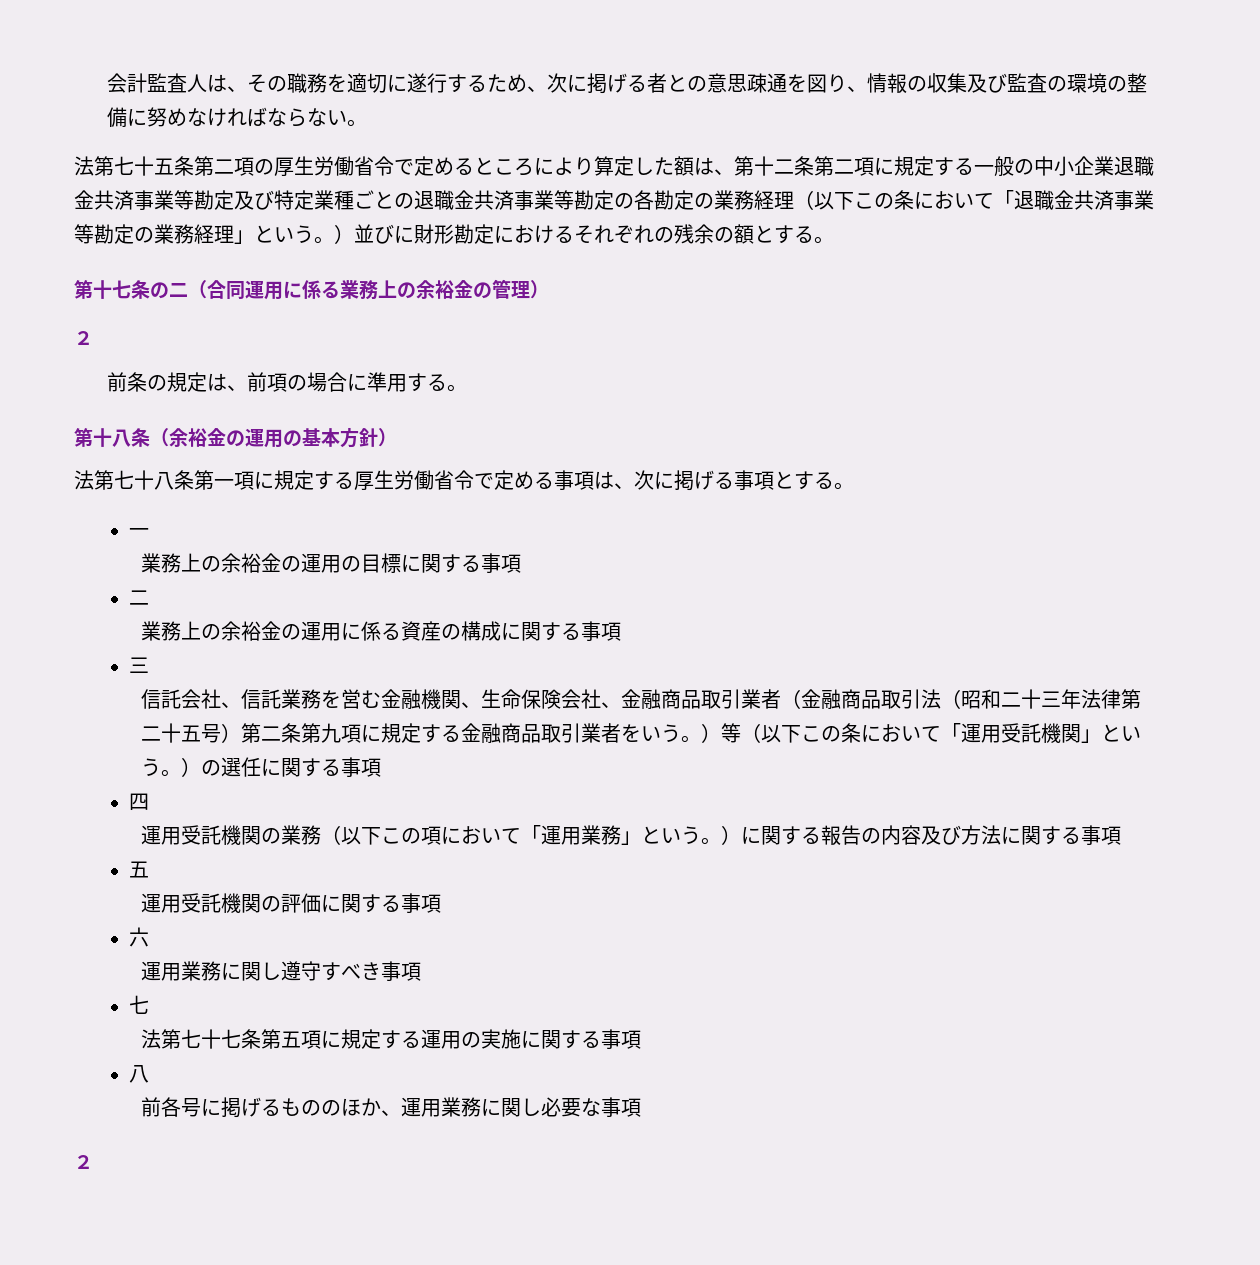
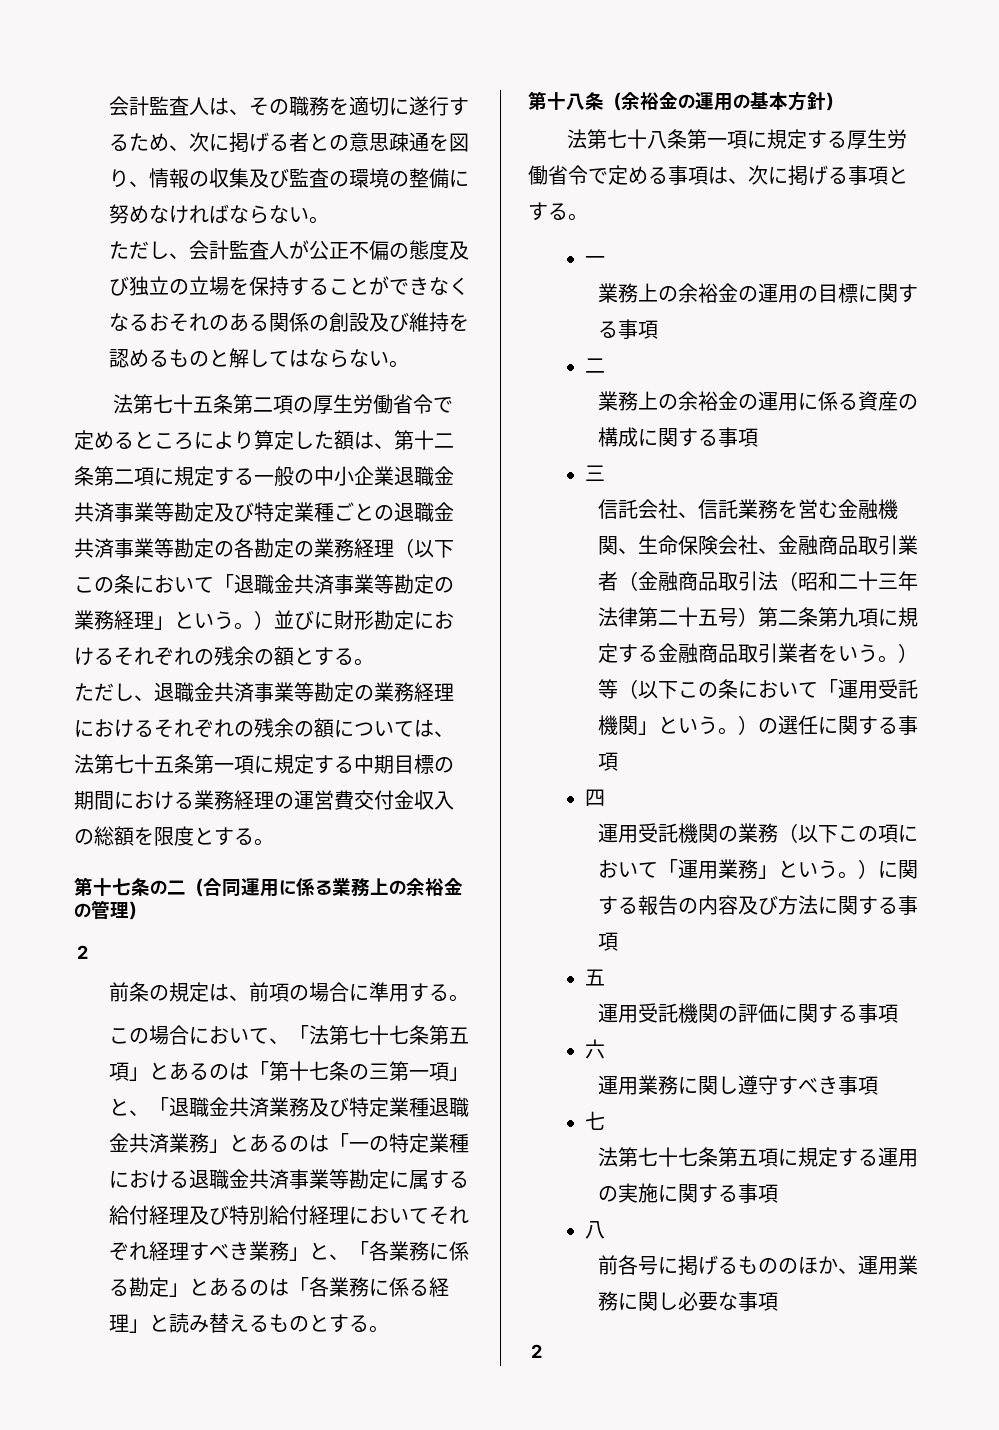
+ ただし、会計監査人が公正不偏の態度及び独立の立場を保持することができなくなるおそれのある関係の創設及び維持を認めるものと解してはならない。
+ ただし、退職金共済事業等勘定の業務経理におけるそれぞれの残余の額については、法第七十五条第一項に規定する中期目標の期間における業務経理の運営費交付金収入の総額を限度とする。
+ この場合において、「法第七十七条第五項」とあるのは「第十七条の三第一項」と、「退職金共済業務及び特定業種退職金共済業務」とあるのは「一の特定業種における退職金共済事業等勘定に属する給付経理及び特別給付経理においてそれぞれ経理すべき業務」と、「各業務に係る勘定」とあるのは「各業務に係る経理」と読み替えるものとする。

